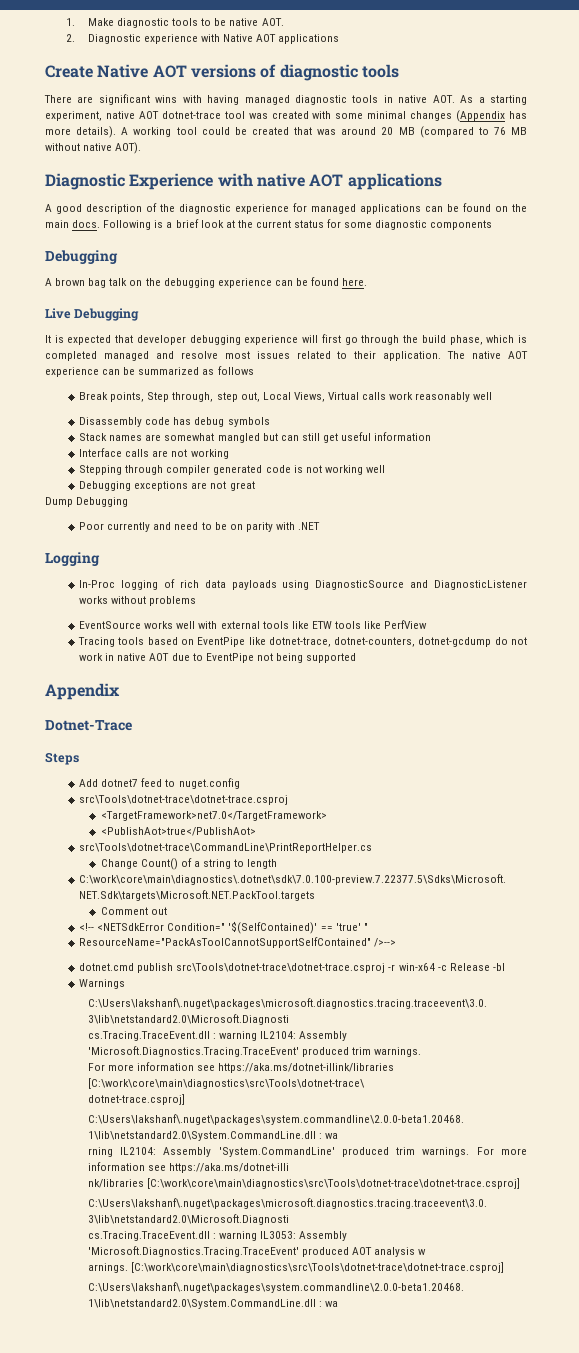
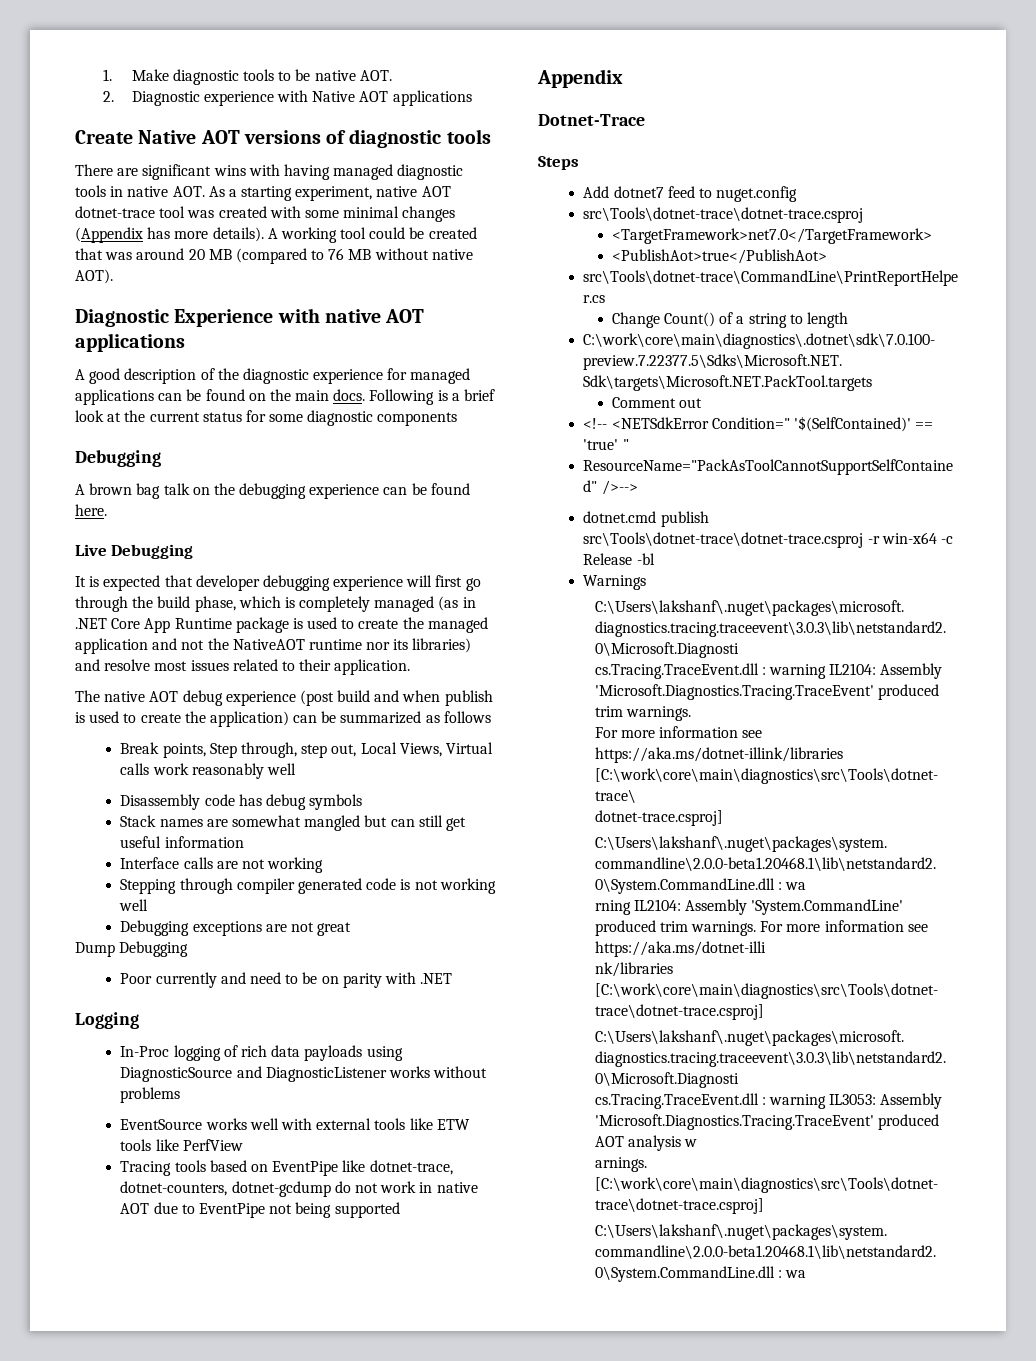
- It is expected that developer debugging experience will first go through the build phase, which is completed managed and resolve most issues related to their application. The native AOT experience can be summarized as follows
+ It is expected that developer debugging experience will first go through the build phase, which is completely managed (as in .NET Core App Runtime package is used to create the managed application and not the NativeAOT runtime nor its libraries) and resolve most issues related to their application.
+ The native AOT debug experience (post build and when publish is used to create the application) can be summarized as follows

